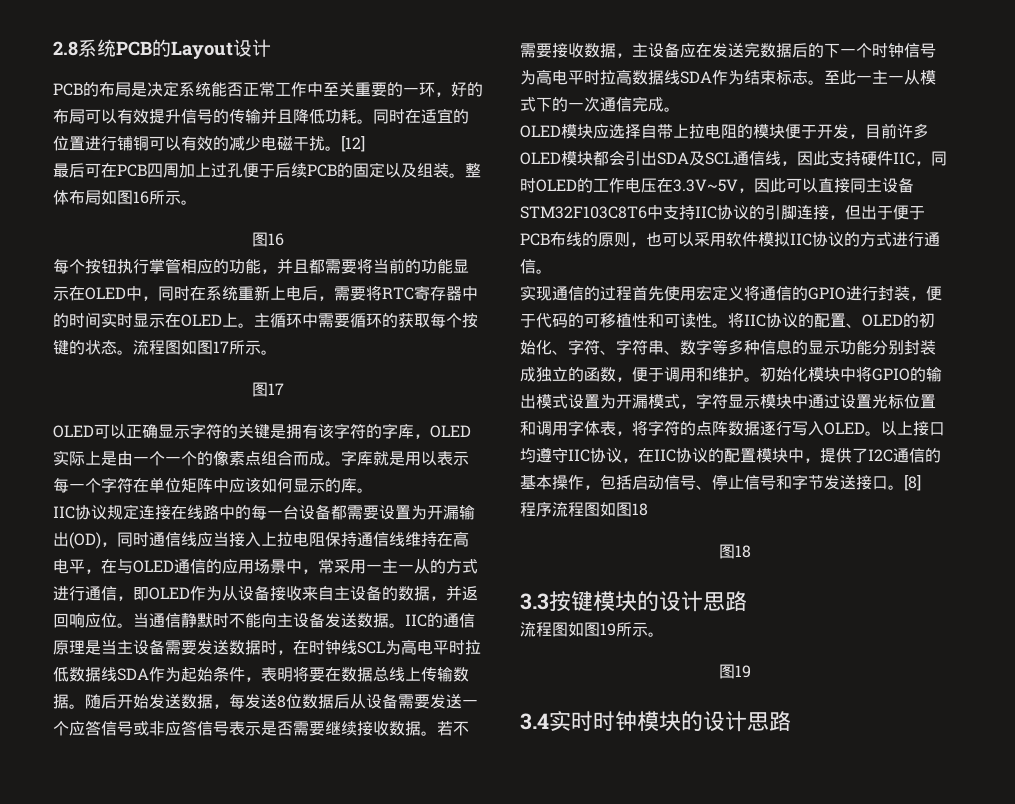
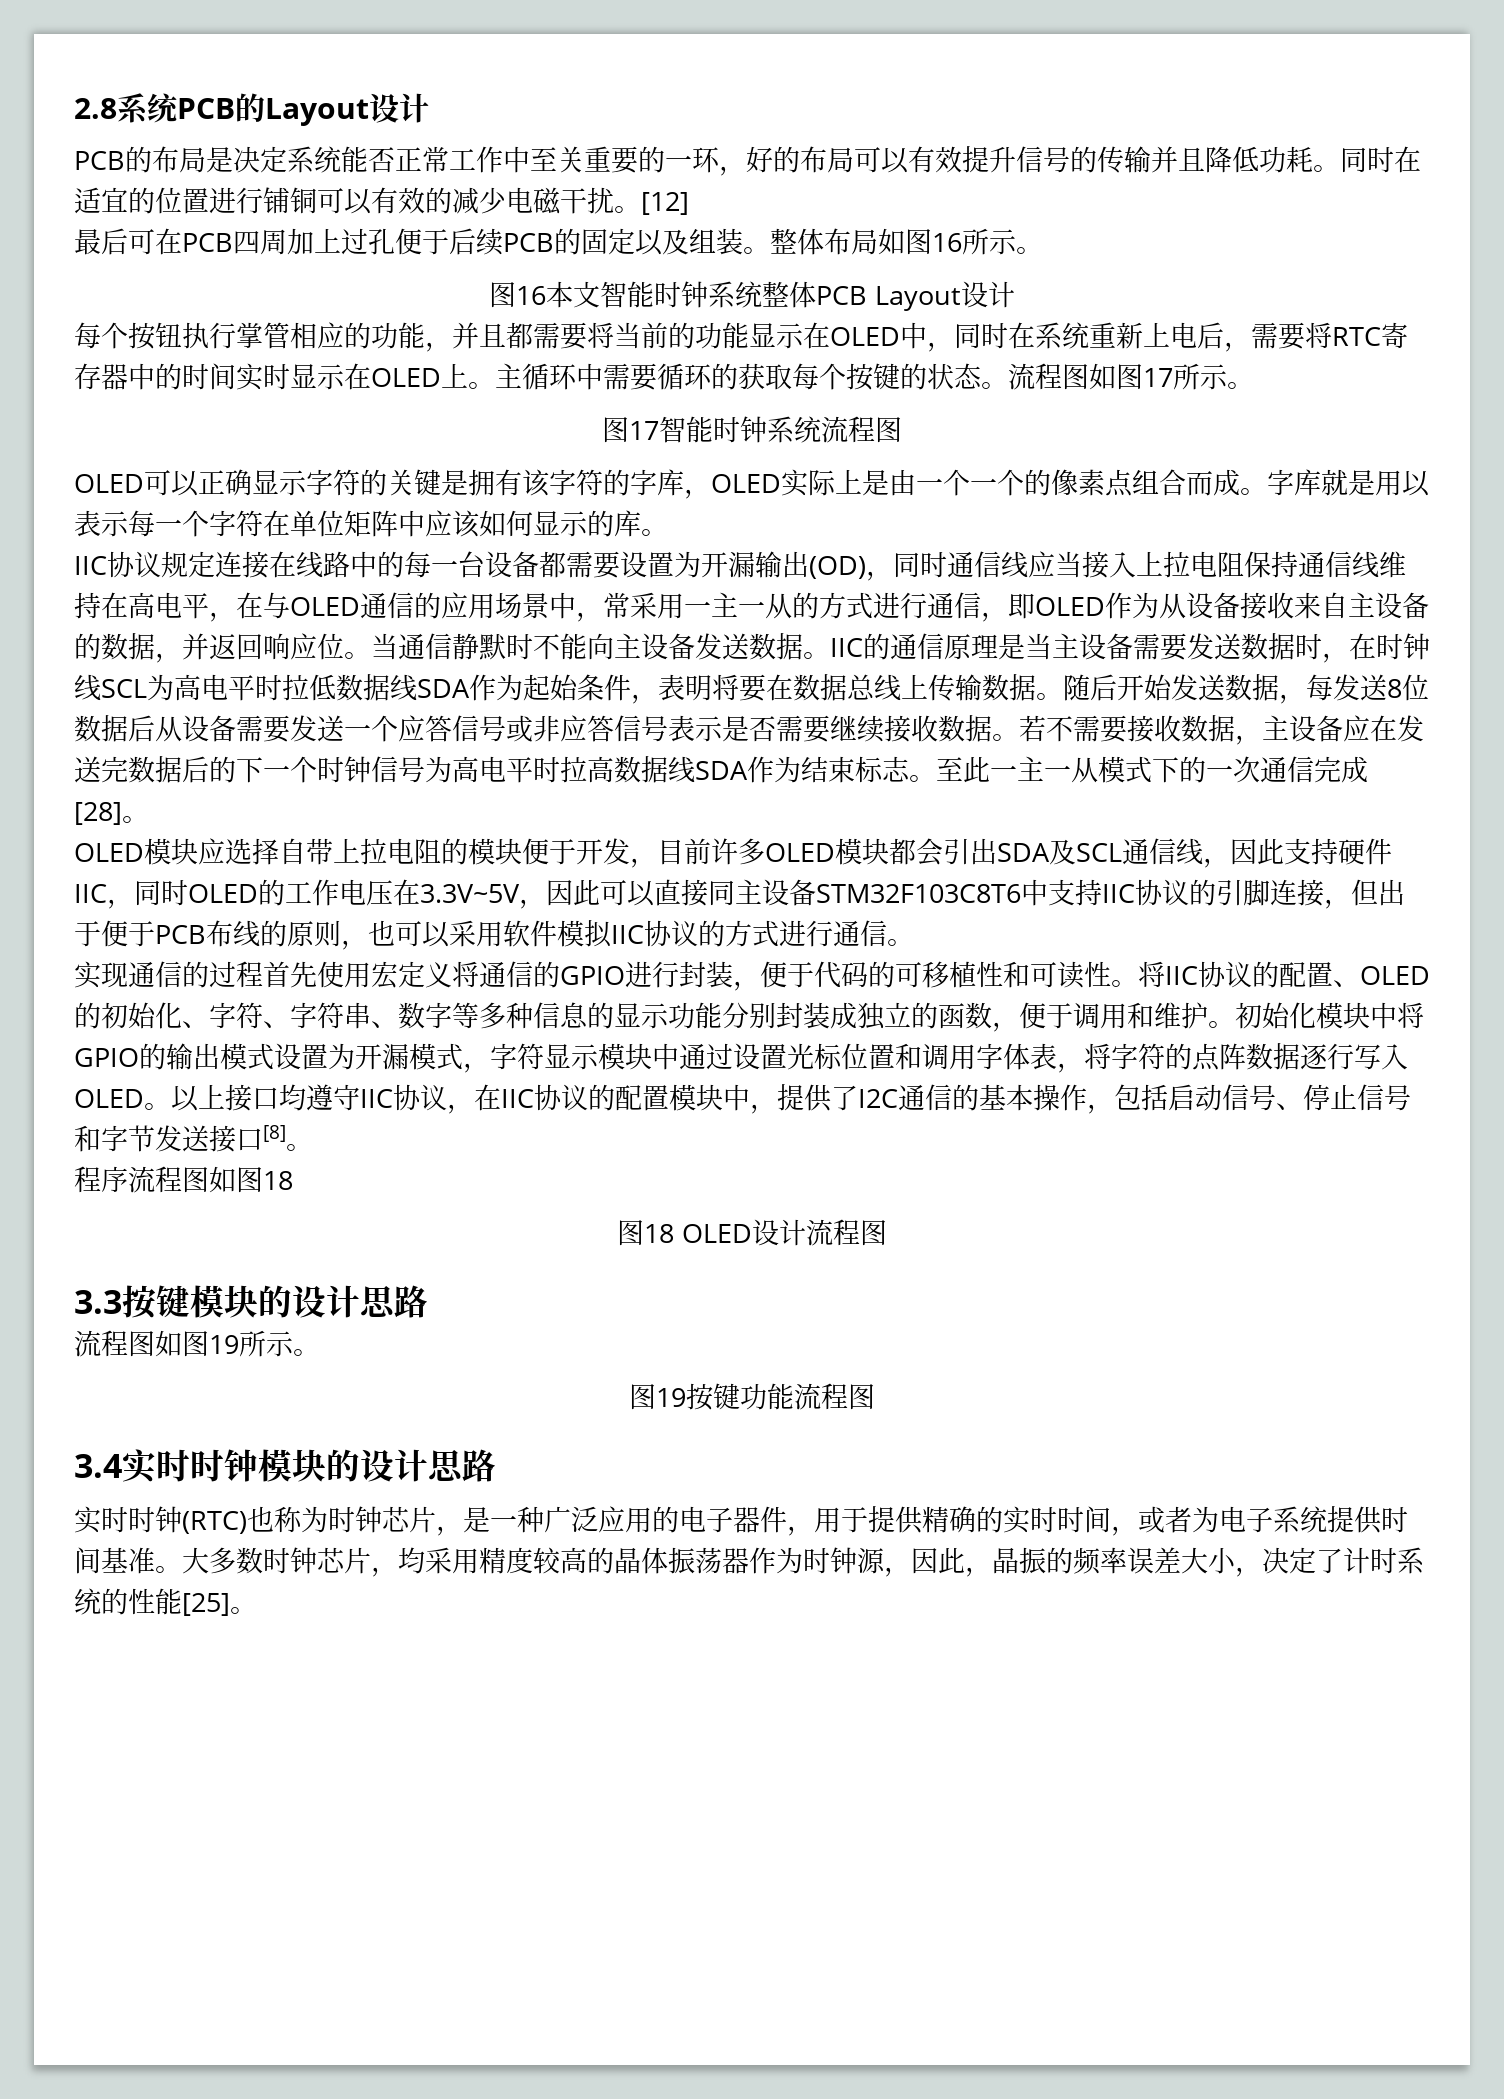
  整体布局如图16所示。
- 图16
+ 图16本文智能时钟系统整体PCB Layout设计
  流程图如图17所示。
- 图17
+ 图17智能时钟系统流程图
- 至此一主一从模式下的一次通信完成。
+ 至此一主一从模式下的一次通信完成[28]。
- 以上接口均遵守IIC协议，在IIC协议的配置模块中，提供了I2C通信的基本操作，包括启动信号、停止信号和字节发送接口。[8]
+ 以上接口均遵守IIC协议，在IIC协议的配置模块中，提供了I2C通信的基本操作，包括启动信号、停止信号和字节发送接口[8]。
  程序流程图如图18
- 图18
+ 图18 OLED设计流程图
  流程图如图19所示。
- 图19
+ 图19按键功能流程图
+ 实时时钟(RTC)也称为时钟芯片，是一种广泛应用的电子器件，用于提供精确的实时时间，或者为电子系统提供时间基准。大多数时钟芯片，均采用精度较高的晶体振荡器作为时钟源，因此，晶振的频率误差大小，决定了计时系统的性能[25]。

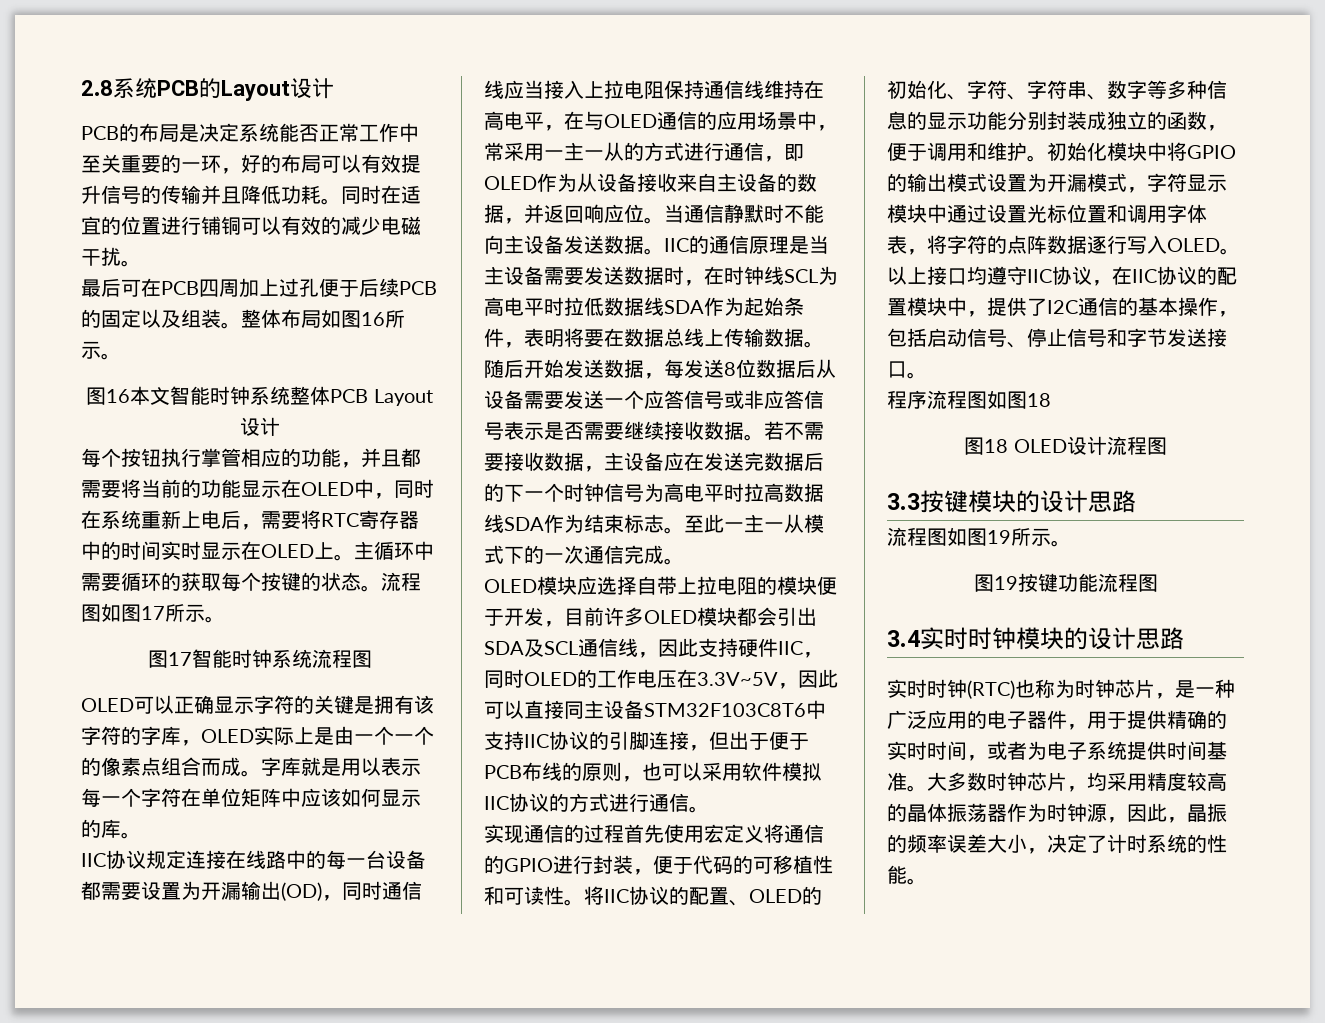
- [12]
- 至此一主一从模式下的一次通信完成[28]。
+ 至此一主一从模式下的一次通信完成。
- 以上接口均遵守IIC协议，在IIC协议的配置模块中，提供了I2C通信的基本操作，包括启动信号、停止信号和字节发送接口[8]。
+ 以上接口均遵守IIC协议，在IIC协议的配置模块中，提供了I2C通信的基本操作，包括启动信号、停止信号和字节发送接口。
- 大多数时钟芯片，均采用精度较高的晶体振荡器作为时钟源，因此，晶振的频率误差大小，决定了计时系统的性能[25]。
+ 大多数时钟芯片，均采用精度较高的晶体振荡器作为时钟源，因此，晶振的频率误差大小，决定了计时系统的性能。

